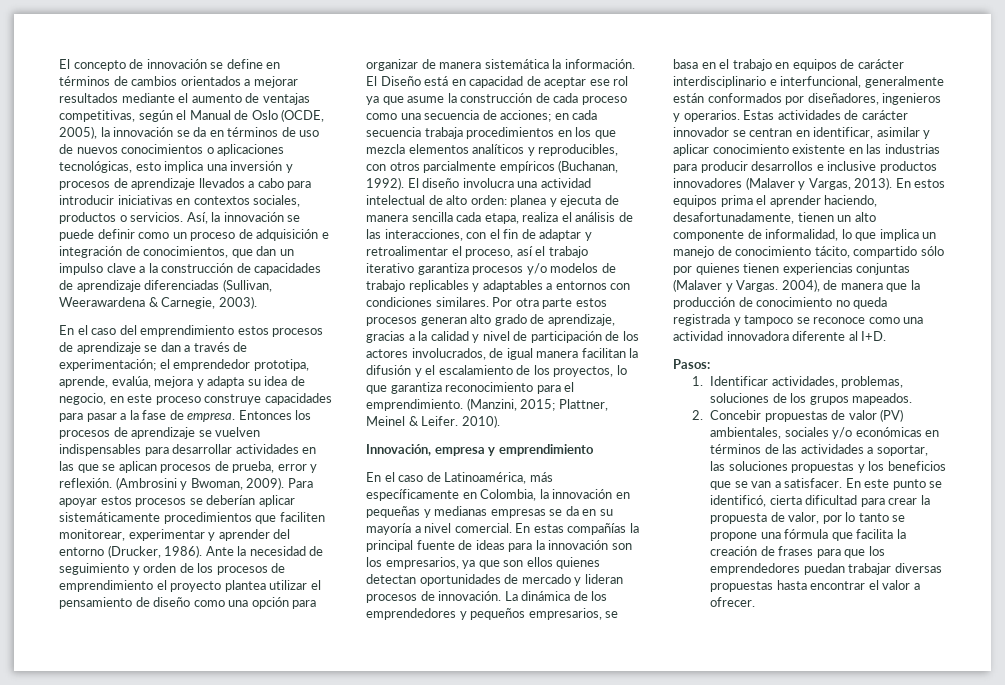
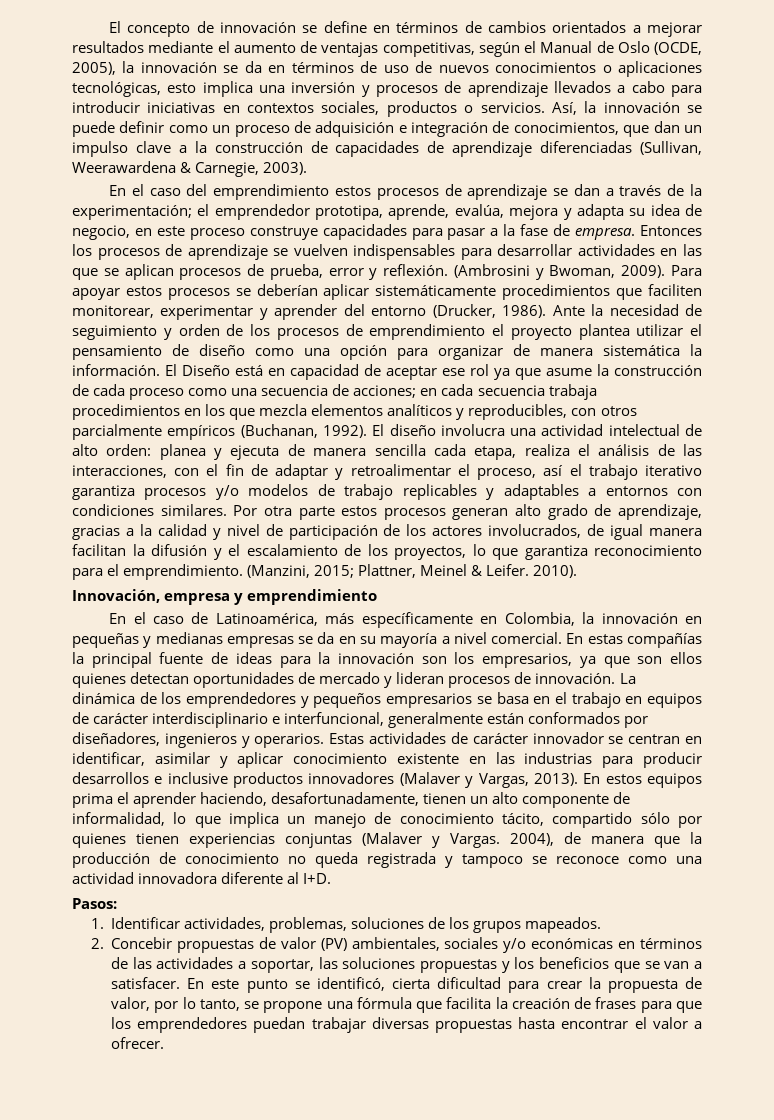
- En el caso del emprendimiento estos procesos de aprendizaje se dan a través de experimentación; el emprendedor prototipa, aprende, evalúa, mejora y adapta su idea de negocio, en este proceso construye capacidades para pasar a la fase de empresa.
+ En el caso del emprendimiento estos procesos de aprendizaje se dan a través de la experimentación; el emprendedor prototipa, aprende, evalúa, mejora y adapta su idea de negocio, en este proceso construye capacidades para pasar a la fase de empresa.
- La dinámica de los emprendedores y pequeños empresarios, se basa en el trabajo en equipos de carácter interdisciplinario e interfuncional, generalmente están conformados por diseñadores, ingenieros y operarios.
+ La dinámica de los emprendedores y pequeños empresarios se basa en el trabajo en equipos de carácter interdisciplinario e interfuncional, generalmente están conformados por diseñadores, ingenieros y operarios.
- En este punto se identificó, cierta dificultad para crear la propuesta de valor, por lo tanto se propone una fórmula que facilita la creación de frases para que los emprendedores puedan trabajar diversas propuestas hasta encontrar el valor a ofrecer.
+ En este punto se identificó, cierta dificultad para crear la propuesta de valor, por lo tanto, se propone una fórmula que facilita la creación de frases para que los emprendedores puedan trabajar diversas propuestas hasta encontrar el valor a ofrecer.

